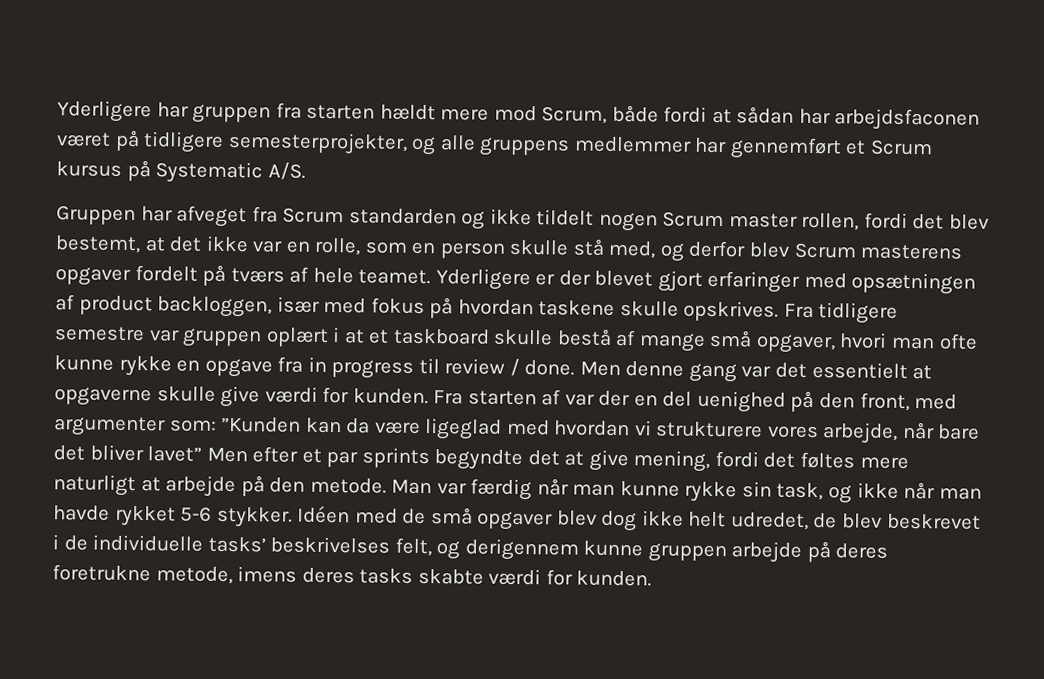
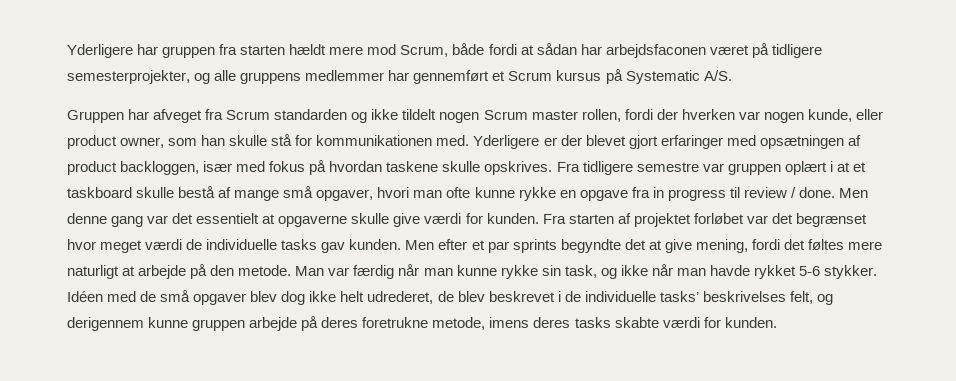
- Gruppen har afveget fra Scrum standarden og ikke tildelt nogen Scrum master rollen, fordi det blev bestemt, at det ikke var en rolle, som en person skulle stå med, og derfor blev Scrum masterens opgaver fordelt på tværs af hele teamet.
+ Gruppen har afveget fra Scrum standarden og ikke tildelt nogen Scrum master rollen, fordi der hverken var nogen kunde, eller product owner, som han skulle stå for kommunikationen med.
- Fra starten af var der en del uenighed på den front, med argumenter som: ”Kunden kan da være ligeglad med hvordan vi strukturere vores arbejde, når bare det bliver lavet” Men efter et par sprints begyndte det at give mening, fordi det føltes mere naturligt at arbejde på den metode.
+ Fra starten af projektet forløbet var det begrænset hvor meget værdi de individuelle tasks gav kunden. Men efter et par sprints begyndte det at give mening, fordi det føltes mere naturligt at arbejde på den metode.
- Idéen med de små opgaver blev dog ikke helt udredet, de blev beskrevet i de individuelle tasks’ beskrivelses felt, og derigennem kunne gruppen arbejde på deres foretrukne metode, imens deres tasks skabte værdi for kunden.
+ Idéen med de små opgaver blev dog ikke helt udrederet, de blev beskrevet i de individuelle tasks’ beskrivelses felt, og derigennem kunne gruppen arbejde på deres foretrukne metode, imens deres tasks skabte værdi for kunden.

